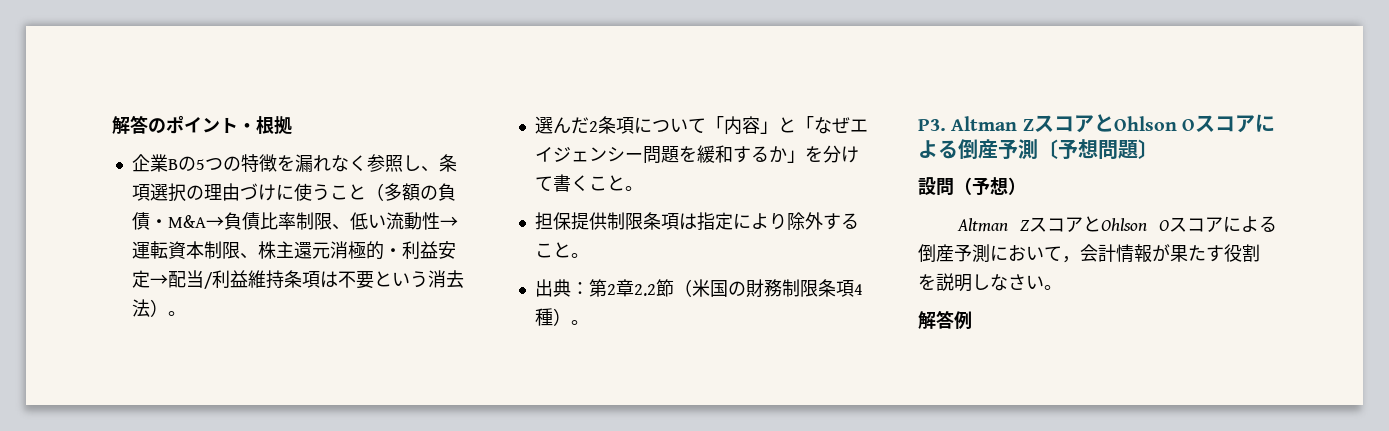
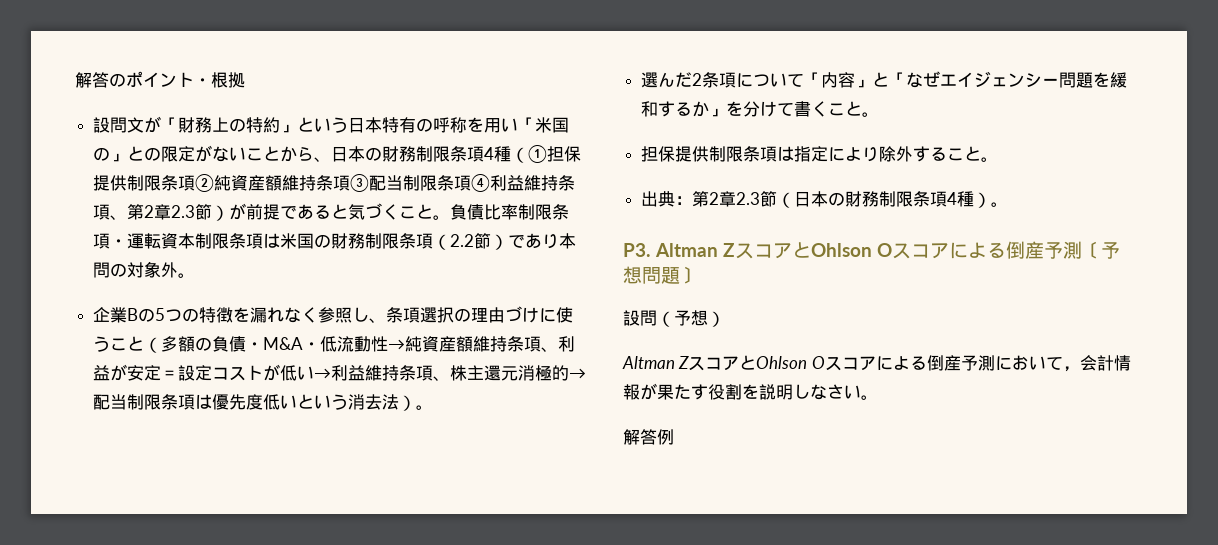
+ 設問文が「財務上の特約」という日本特有の呼称を用い「米国の」との限定がないことから、日本の財務制限条項4種（①担保提供制限条項②純資産額維持条項③配当制限条項④利益維持条項、第2章2.3節）が前提であると気づくこと。負債比率制限条項・運転資本制限条項は米国の財務制限条項（2.2節）であり本問の対象外。
- 企業Bの5つの特徴を漏れなく参照し、条項選択の理由づけに使うこと（多額の負債・M&A→負債比率制限、低い流動性→運転資本制限、株主還元消極的・利益安定→配当/利益維持条項は不要という消去法）。
+ 企業Bの5つの特徴を漏れなく参照し、条項選択の理由づけに使うこと（多額の負債・M&A・低流動性→純資産額維持条項、利益が安定＝設定コストが低い→利益維持条項、株主還元消極的→配当制限条項は優先度低いという消去法）。
- 出典：第2章2.2節（米国の財務制限条項4種）。
+ 出典：第2章2.3節（日本の財務制限条項4種）。

